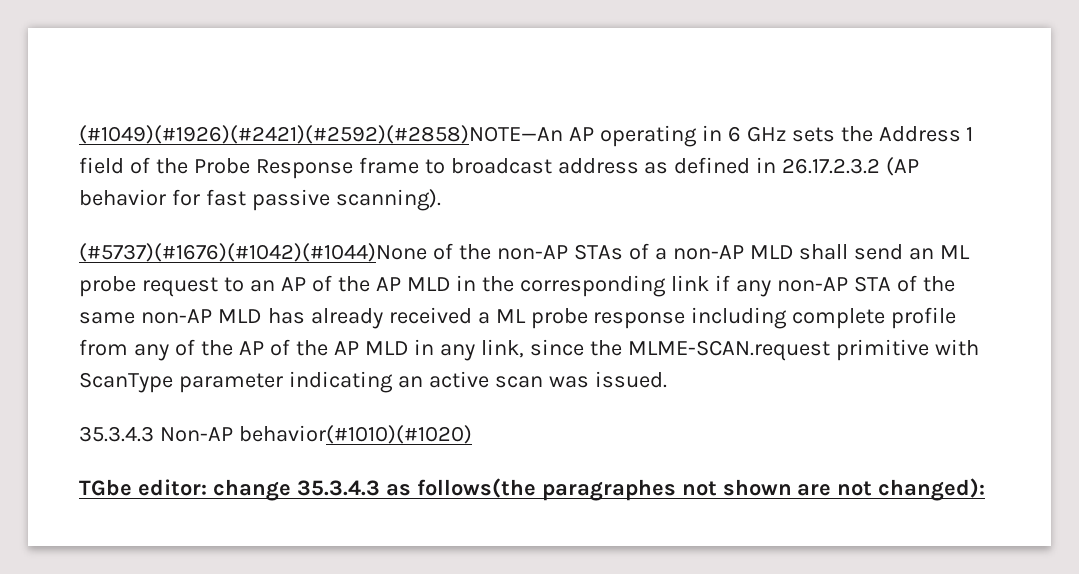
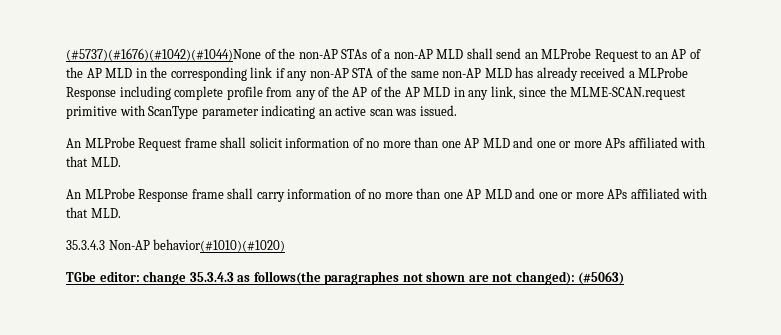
- (#1049)(#1926)(#2421)(#2592)(#2858)NOTE—An AP operating in 6 GHz sets the Address 1 field of the Probe Response frame to broadcast address as defined in 26.17.2.3.2 (AP behavior for fast passive scanning).
- (#5737)(#1676)(#1042)(#1044)None of the non-AP STAs of a non-AP MLD shall send an ML probe request to an AP of the AP MLD in the corresponding link if any non-AP STA of the same non-AP MLD has already received a ML probe response including complete profile from any of the AP of the AP MLD in any link, since the MLME-SCAN.request primitive with ScanType parameter indicating an active scan was issued.
+ (#5737)(#1676)(#1042)(#1044)None of the non-AP STAs of a non-AP MLD shall send an MLProbe Request to an AP of the AP MLD in the corresponding link if any non-AP STA of the same non-AP MLD has already received a MLProbe Response including complete profile from any of the AP of the AP MLD in any link, since the MLME-SCAN.request primitive with ScanType parameter indicating an active scan was issued.
+ An MLProbe Request frame shall solicit information of no more than one AP MLD and one or more APs affiliated with that MLD.
+ An MLProbe Response frame shall carry information of no more than one AP MLD and one or more APs affiliated with that MLD.
- TGbe editor: change 35.3.4.3 as follows(the paragraphes not shown are not changed):
+ TGbe editor: change 35.3.4.3 as follows(the paragraphes not shown are not changed): (#5063)

